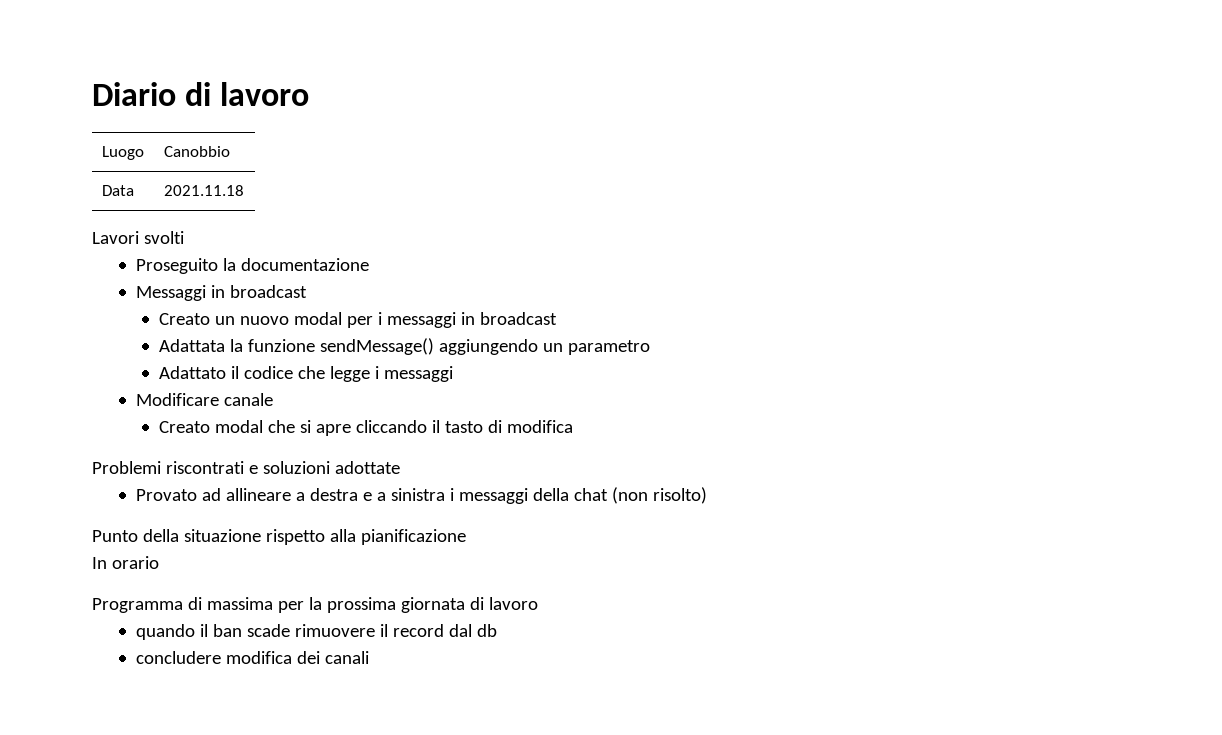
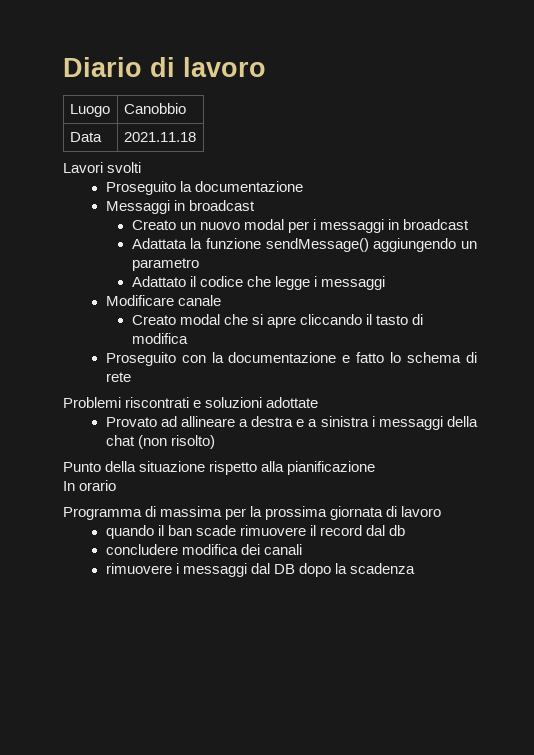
+ Proseguito con la documentazione e fatto lo schema di rete
+ rimuovere i messaggi dal DB dopo la scadenza

